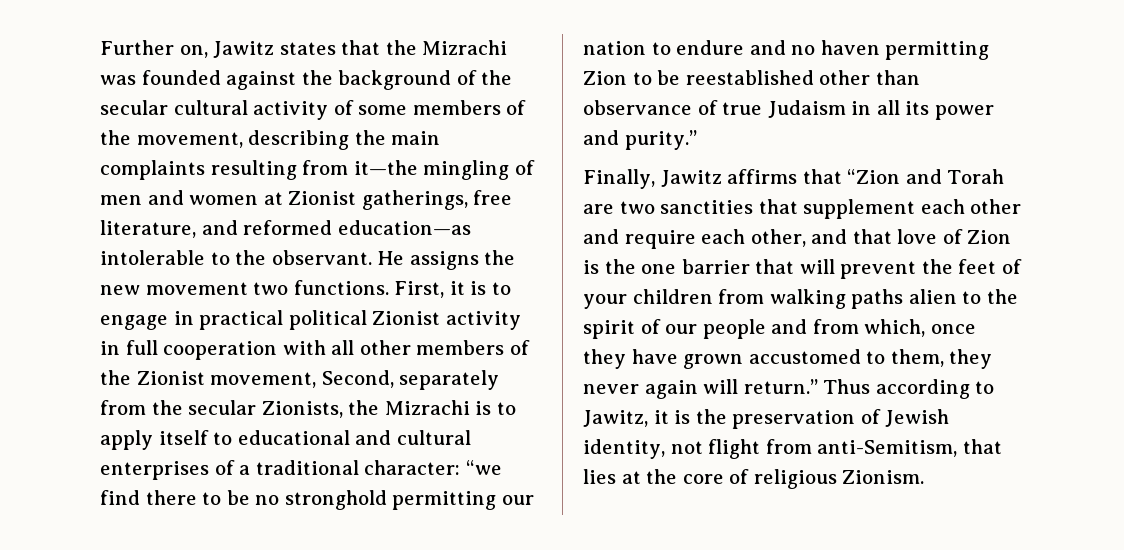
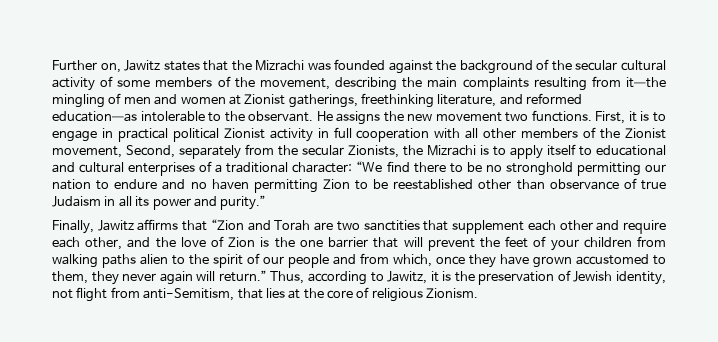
- Further on, Jawitz states that the Mizrachi was founded against the background of the secular cultural activity of some members of the movement, describing the main complaints resulting from it—the mingling of men and women at Zionist gatherings, free literature, and reformed education—as intolerable to the observant.
+ Further on, Jawitz states that the Mizrachi was founded against the background of the secular cultural activity of some members of the movement, describing the main complaints resulting from it—the mingling of men and women at Zionist gatherings, freethinking literature, and reformed education—as intolerable to the observant.
- “we find there to be no stronghold permitting our nation to endure and no haven permitting Zion to be reestablished other than observance of true Judaism in all its power and purity.”
+ “We find there to be no stronghold permitting our nation to endure and no haven permitting Zion to be reestablished other than observance of true Judaism in all its power and purity.”
- Finally, Jawitz affirms that “Zion and Torah are two sanctities that supplement each other and require each other, and that love of Zion is the one barrier that will prevent the feet of your children from walking paths alien to the spirit of our people and from which, once they have grown accustomed to them, they never again will return.”
+ Finally, Jawitz affirms that “Zion and Torah are two sanctities that supplement each other and require each other, and the love of Zion is the one barrier that will prevent the feet of your children from walking paths alien to the spirit of our people and from which, once they have grown accustomed to them, they never again will return.”
- Thus according to Jawitz, it is the preservation of Jewish identity, not flight from anti-Semitism, that lies at the core of religious Zionism.
+ Thus, according to Jawitz, it is the preservation of Jewish identity, not flight from anti-Semitism, that lies at the core of religious Zionism.

